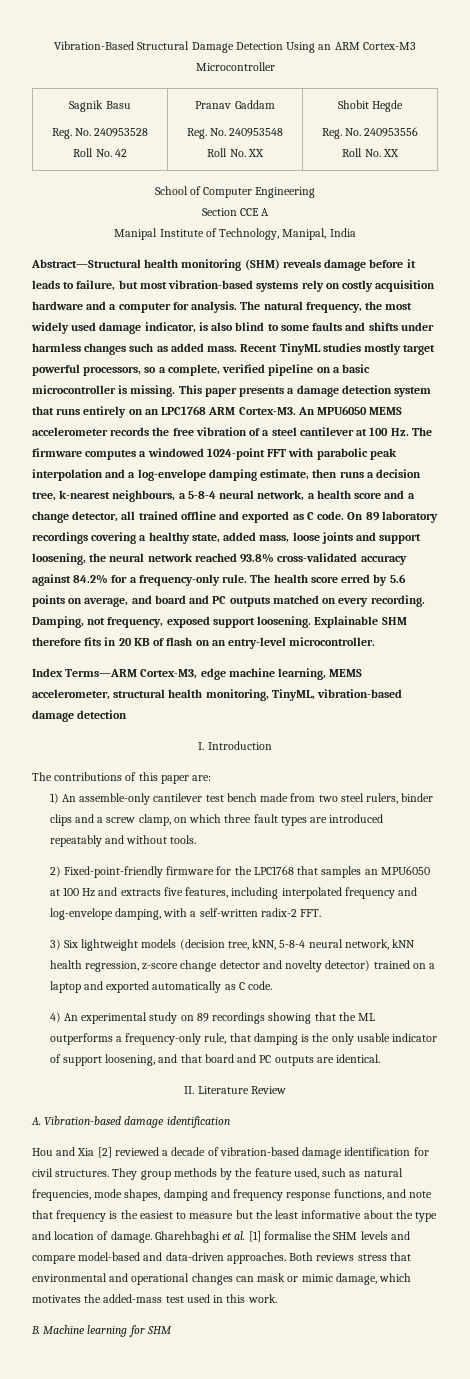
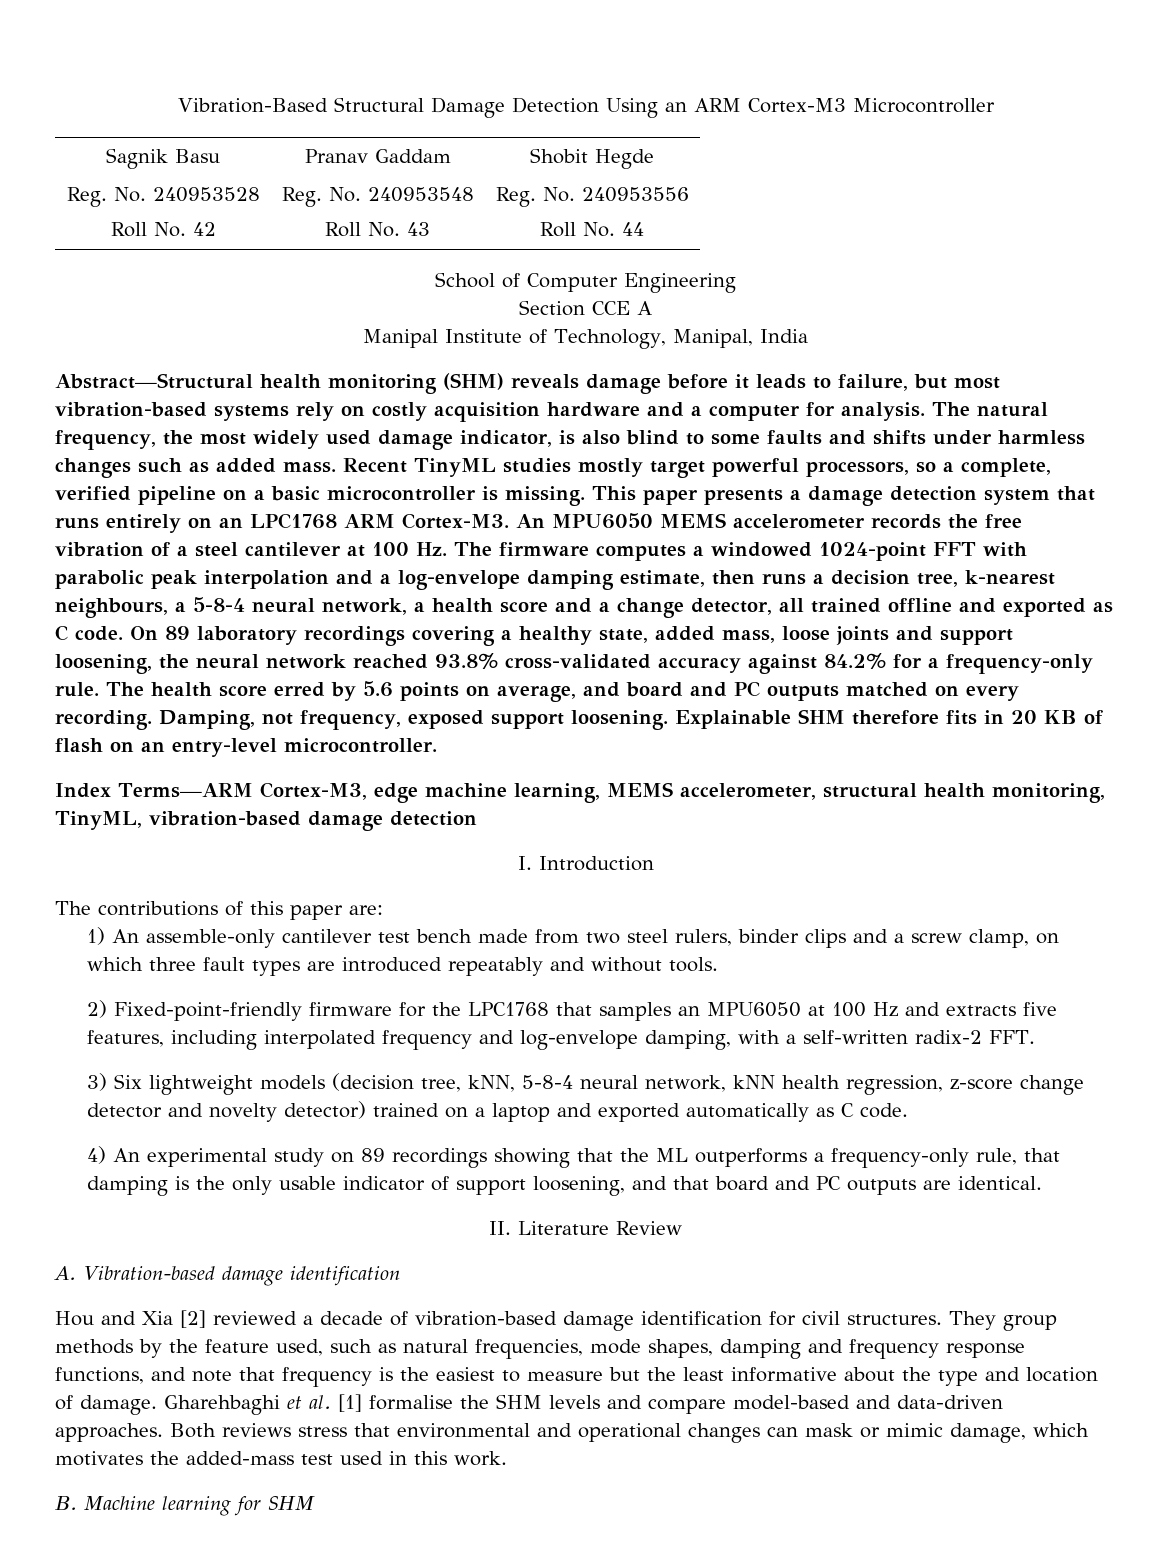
  Sagnik Basu
  Reg. No. 240953528
  Roll No. 42 | Pranav Gaddam
  Reg. No. 240953548
- Roll No. XX | Shobit Hegde
+ Roll No. 43 | Shobit Hegde
  Reg. No. 240953556
- Roll No. XX
+ Roll No. 44

